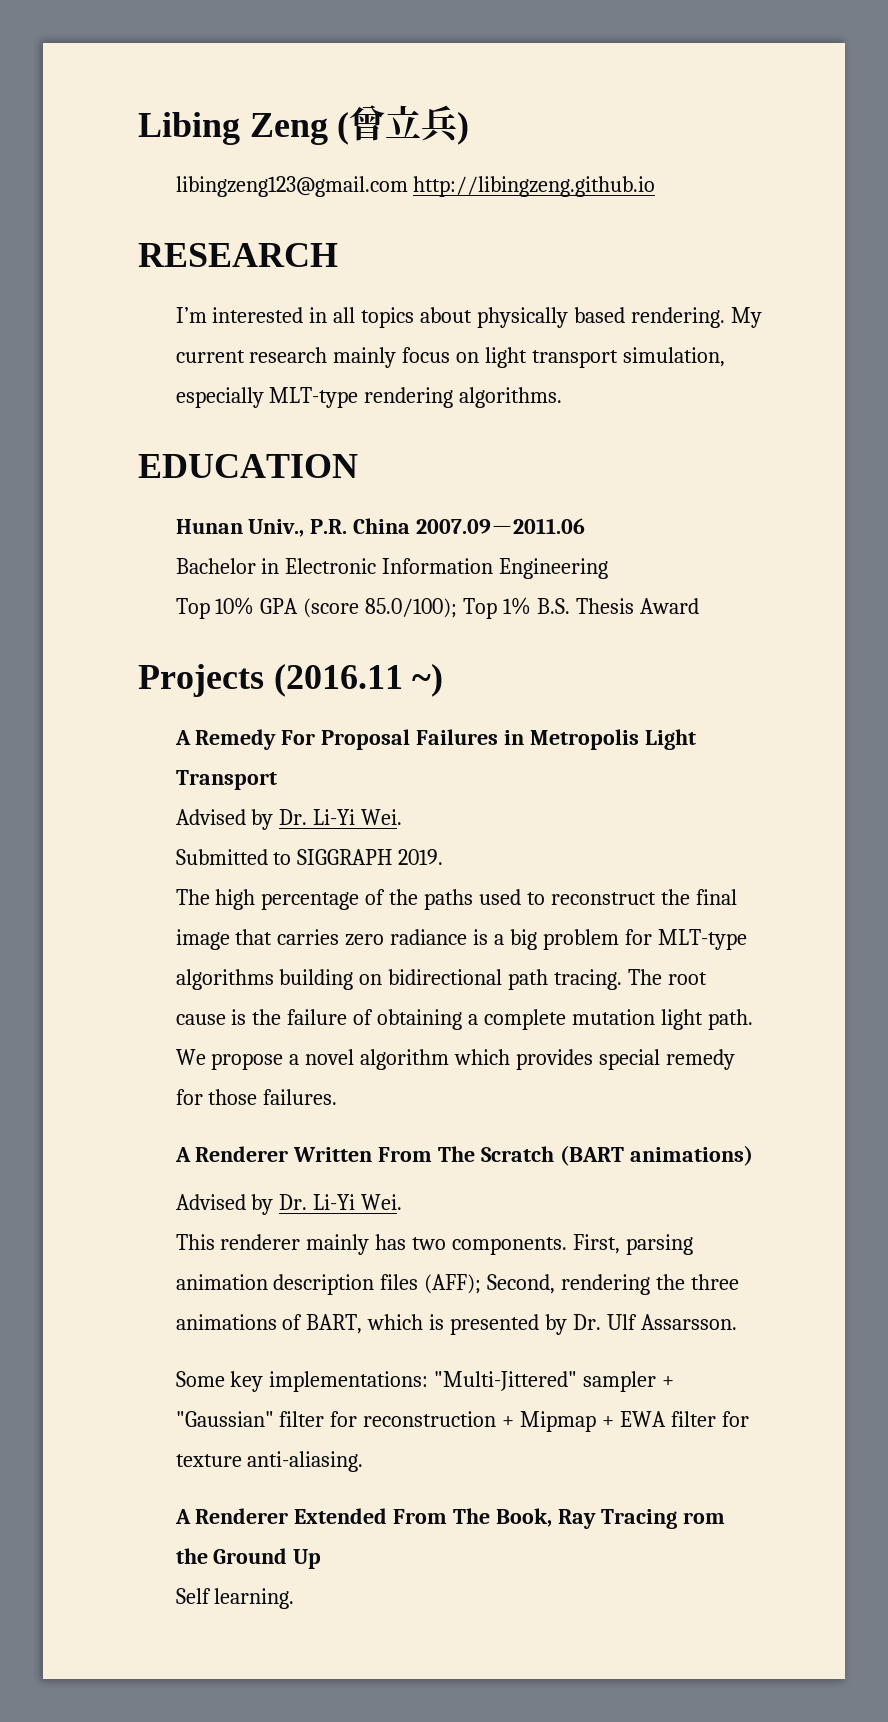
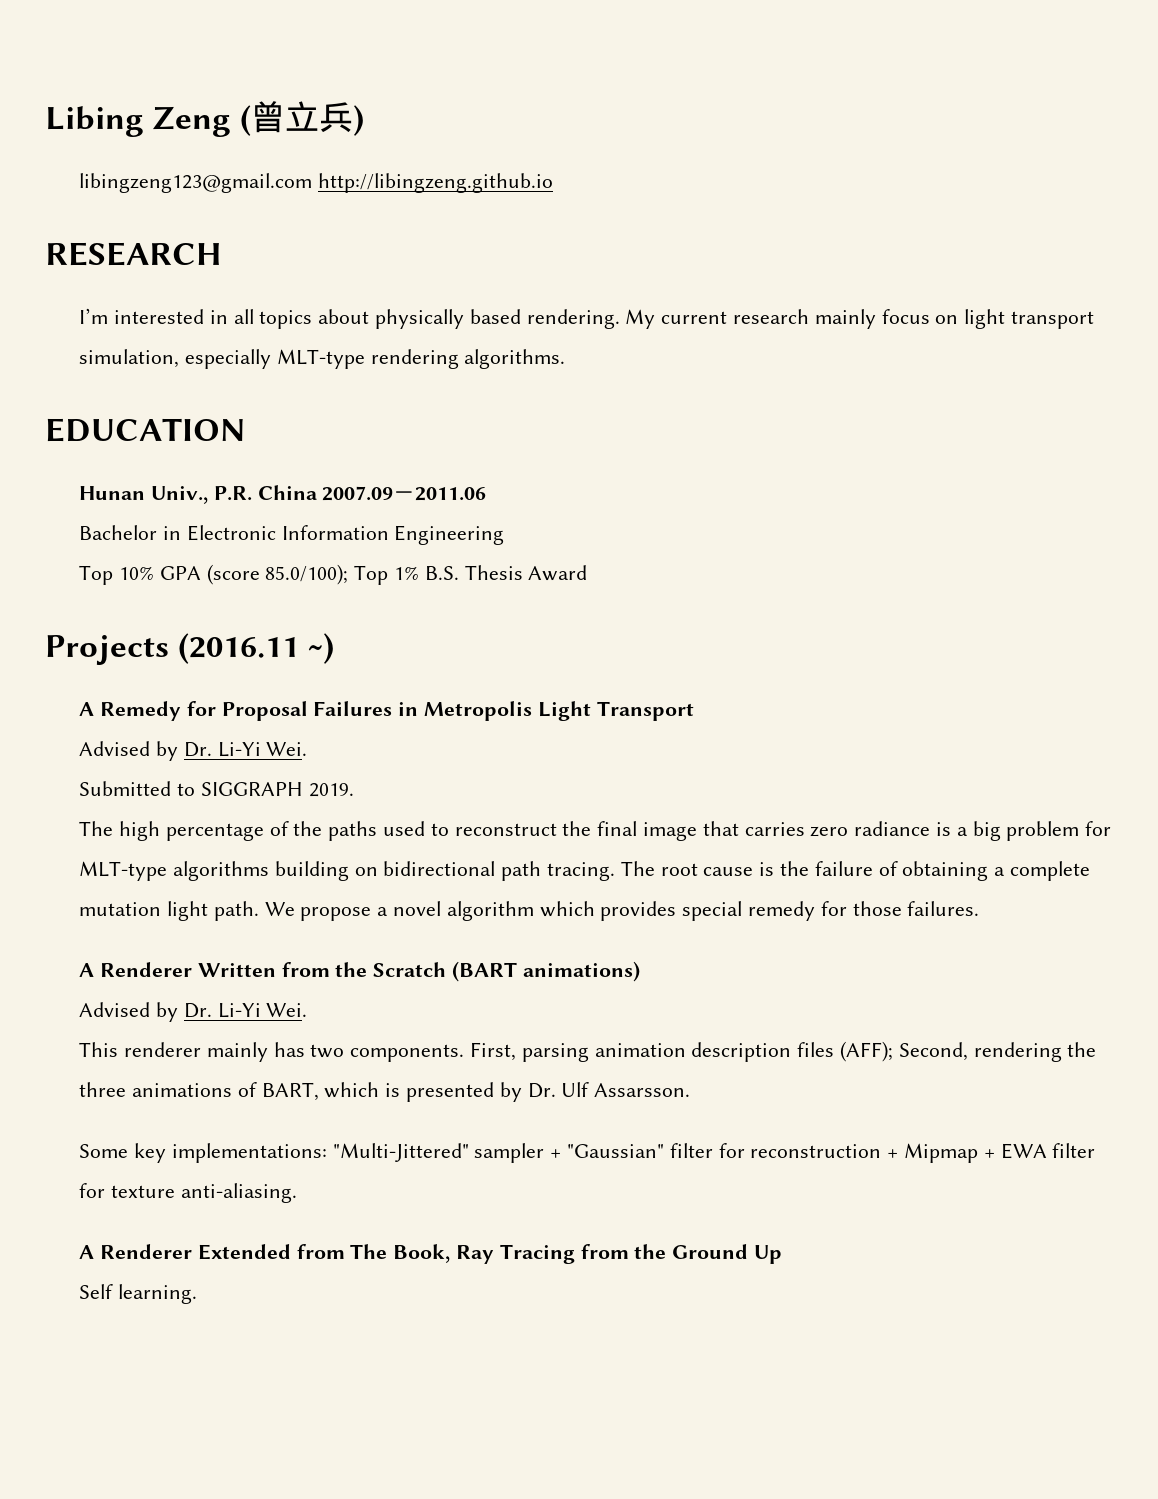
- A Remedy For Proposal Failures in Metropolis Light Transport
+ A Remedy for Proposal Failures in Metropolis Light Transport
- A Renderer Written From The Scratch (BART animations)
+ A Renderer Written from the Scratch (BART animations)
- A Renderer Extended From The Book, Ray Tracing rom the Ground Up
+ A Renderer Extended from The Book, Ray Tracing from the Ground Up

